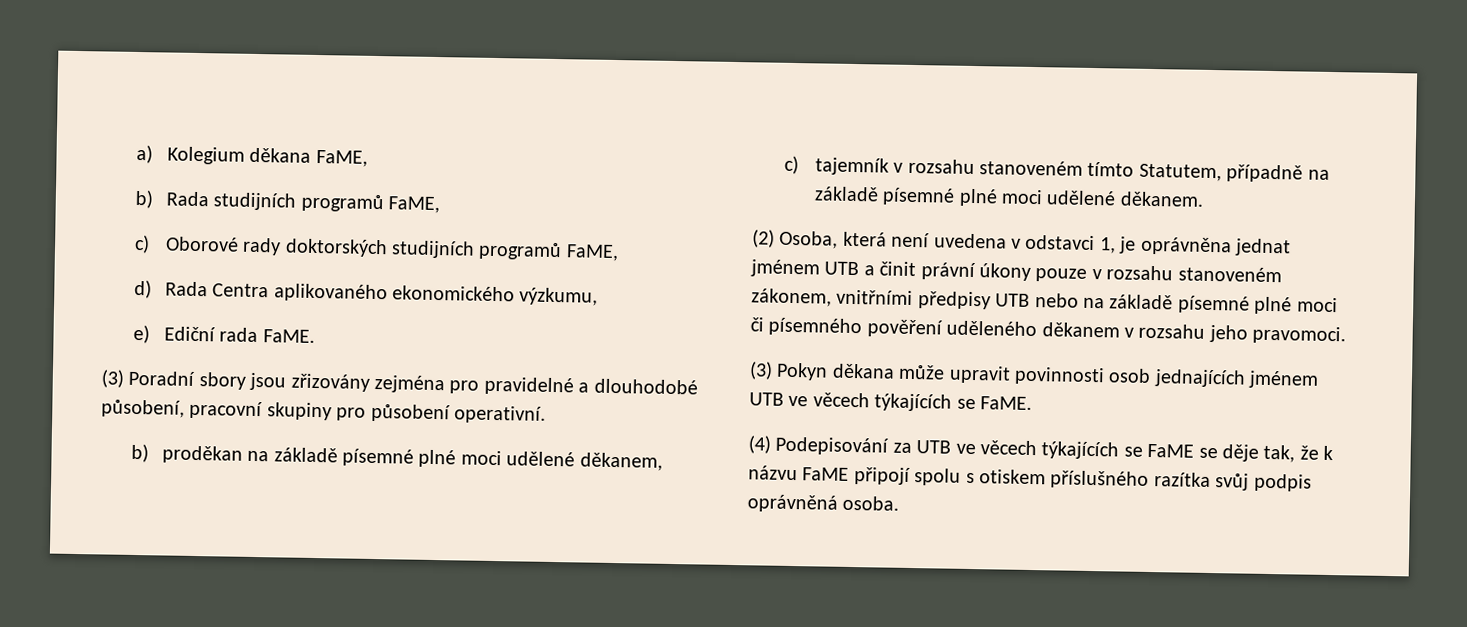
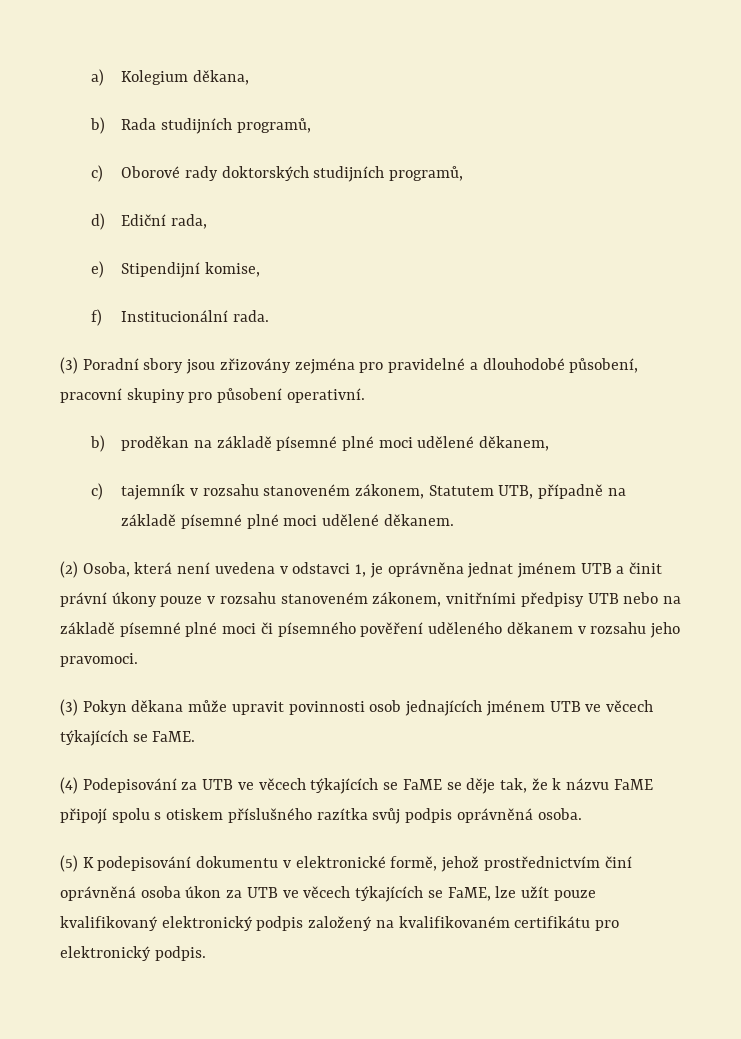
- a) Kolegium děkana FaME,
+ a) Kolegium děkana,
- b) Rada studijních programů FaME,
+ b) Rada studijních programů,
- c) Oborové rady doktorských studijních programů FaME,
- d) Rada Centra aplikovaného ekonomického výzkumu,
- e) Ediční rada FaME.
+ c) Oborové rady doktorských studijních programů,
+ d) Ediční rada,
+ e) Stipendijní komise,
+ f) Institucionální rada.
- c) tajemník v rozsahu stanoveném tímto Statutem, případně na základě písemné plné moci udělené děkanem.
+ c) tajemník v rozsahu stanoveném zákonem, Statutem UTB, případně na základě písemné plné moci udělené děkanem.
+ (5) K podepisování dokumentu v elektronické formě, jehož prostřednictvím činí oprávněná osoba úkon za UTB ve věcech týkajících se FaME, lze užít pouze kvalifikovaný elektronický podpis založený na kvalifikovaném certifikátu pro elektronický podpis.

